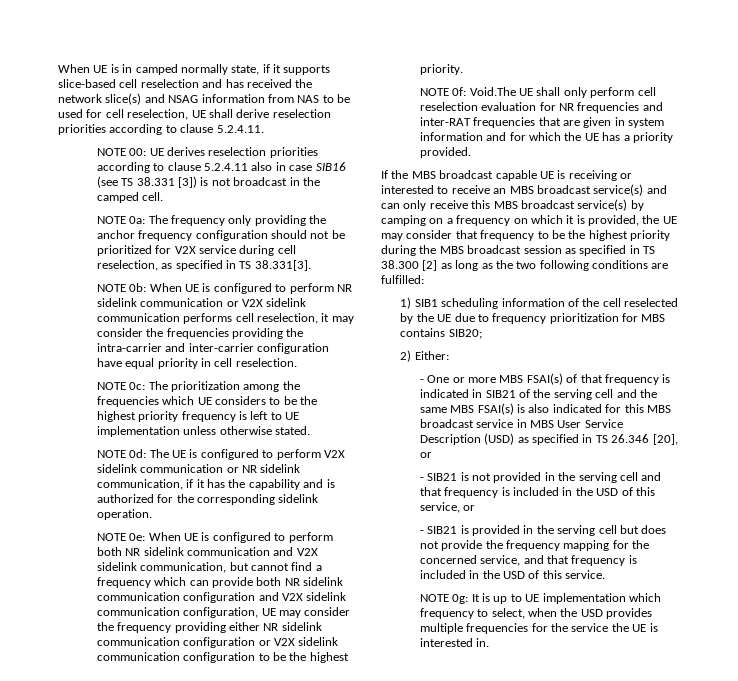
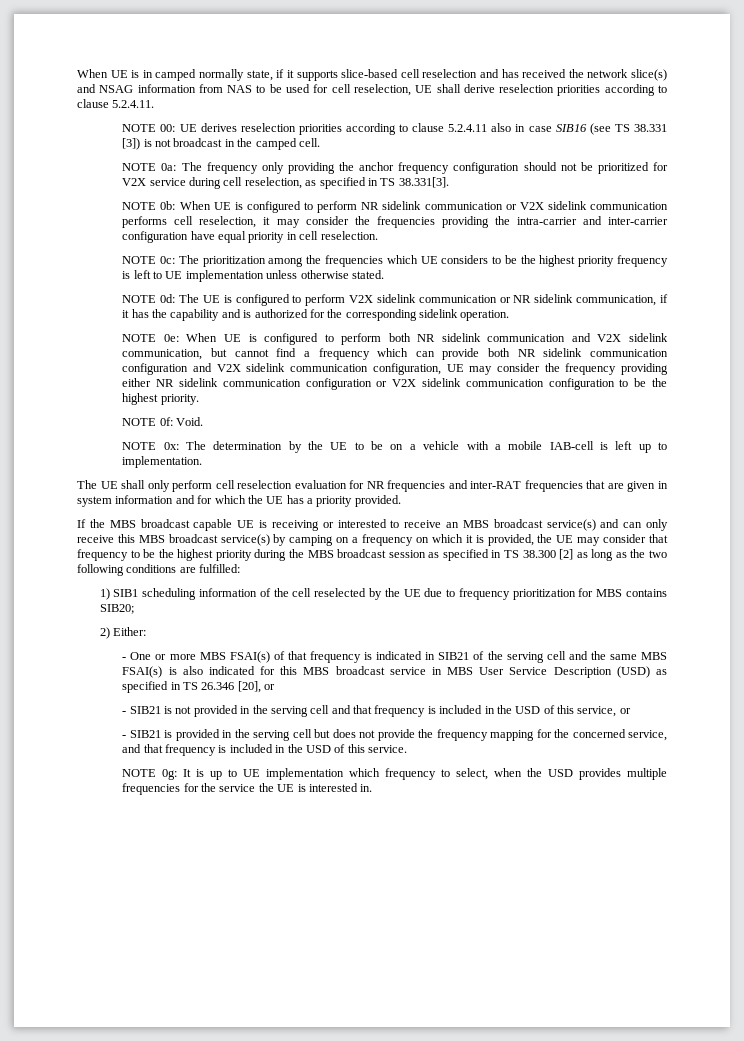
- NOTE 0f: Void.The UE shall only perform cell reselection evaluation for NR frequencies and inter-RAT frequencies that are given in system information and for which the UE has a priority provided.
+ NOTE 0f: Void.
+ NOTE 0x: The determination by the UE to be on a vehicle with a mobile IAB-cell is left up to implementation.
+ The UE shall only perform cell reselection evaluation for NR frequencies and inter-RAT frequencies that are given in system information and for which the UE has a priority provided.

